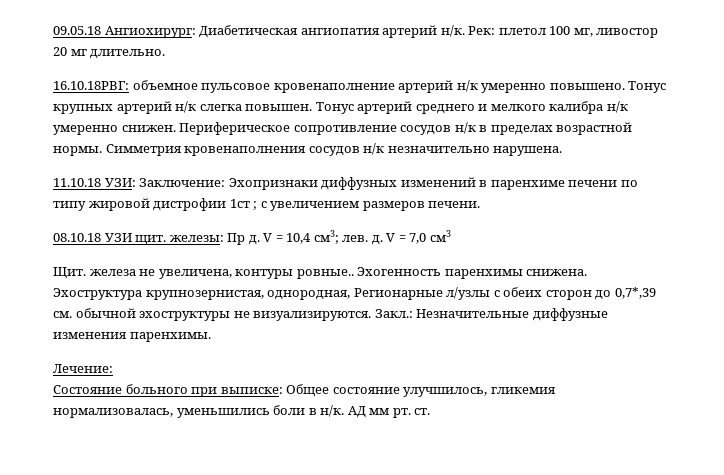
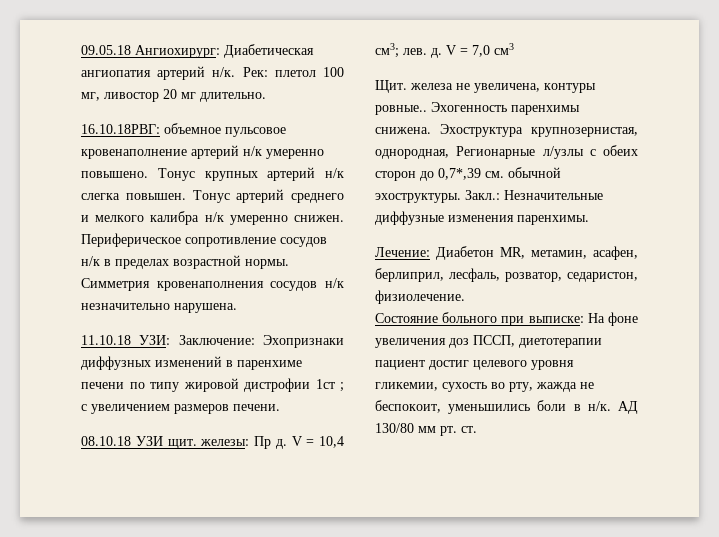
- Эхоструктура крупнозернистая, однородная, Регионарные л/узлы с обеих сторон до 0,7*,39 см. обычной эхоструктуры не визуализируются.
+ Эхоструктура крупнозернистая, однородная, Регионарные л/узлы с обеих сторон до 0,7*,39 см. обычной эхоструктуры.
- Лечение:
- Состояние больного при выписке: Общее состояние улучшилось, гликемия нормализовалась, уменьшились боли в н/к.
+ Лечение: Диабетон МR, метамин, асафен, берлиприл, лесфаль, розватор, седаристон, физиолечение.
+ Состояние больного при выписке: На фоне увеличения доз ПССП, диетотерапии пациент достиг целевого уровня гликемии, сухость во рту, жажда не беспокоит, уменьшились боли в н/к.
- АД мм рт. ст.
+ АД 130/80 мм рт. ст.

